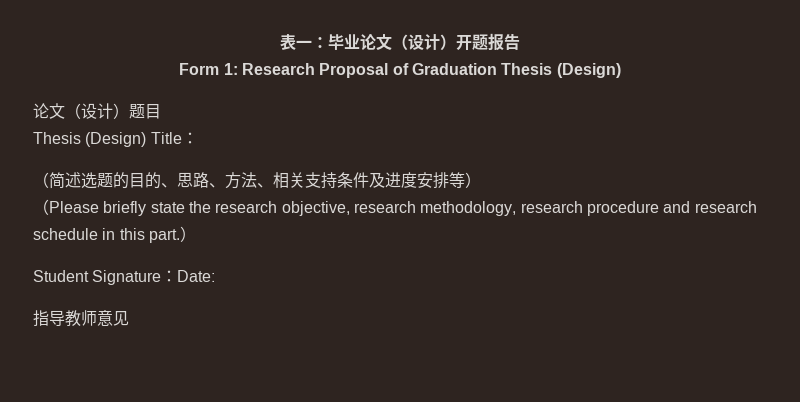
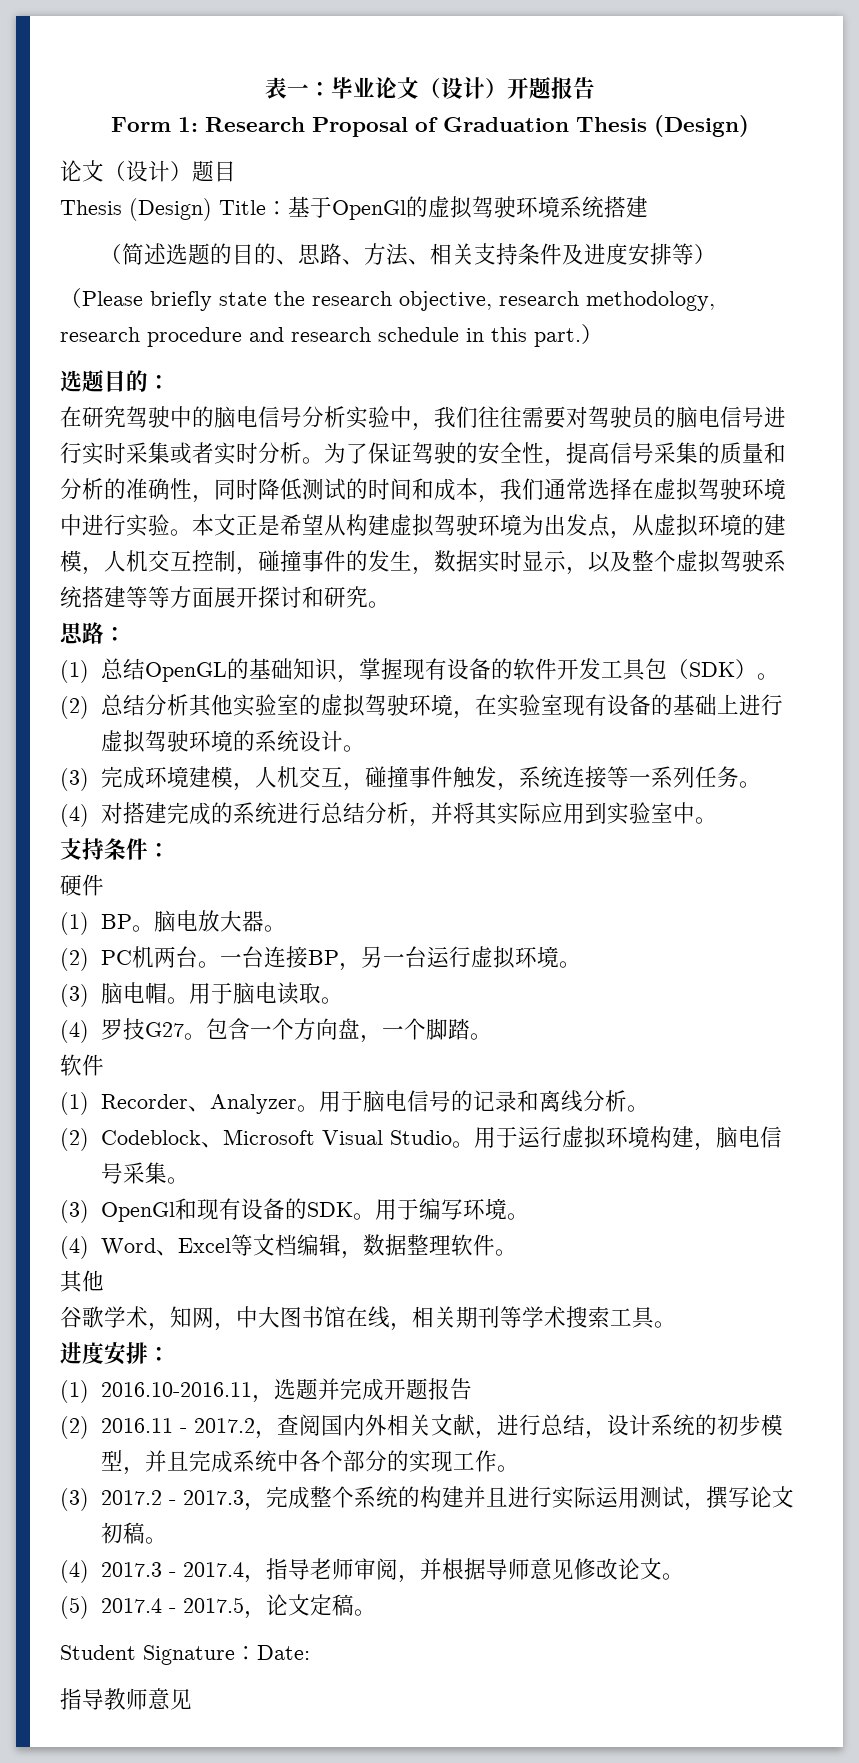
- Thesis (Design) Title：
+ Thesis (Design) Title：基于OpenGl的虚拟驾驶环境系统搭建
+ 选题目的：
+ 在研究驾驶中的脑电信号分析实验中，我们往往需要对驾驶员的脑电信号进行实时采集或者实时分析。为了保证驾驶的安全性，提高信号采集的质量和分析的准确性，同时降低测试的时间和成本，我们通常选择在虚拟驾驶环境中进行实验。本文正是希望从构建虚拟驾驶环境为出发点，从虚拟环境的建模，人机交互控制，碰撞事件的发生，数据实时显示，以及整个虚拟驾驶系统搭建等等方面展开探讨和研究。
+ 思路：
+ (1)总结OpenGL的基础知识，掌握现有设备的软件开发工具包（SDK）。
+ (2)总结分析其他实验室的虚拟驾驶环境，在实验室现有设备的基础上进行虚拟驾驶环境的系统设计。
+ (3)完成环境建模，人机交互，碰撞事件触发，系统连接等一系列任务。
+ (4)对搭建完成的系统进行总结分析，并将其实际应用到实验室中。
+ 支持条件：
+ 硬件
+ (1) BP。脑电放大器。
+ (2) PC机两台。一台连接BP，另一台运行虚拟环境。
+ (3)脑电帽。用于脑电读取。
+ (4)罗技G27。包含一个方向盘，一个脚踏。
+ 软件
+ (1) Recorder、Analyzer。用于脑电信号的记录和离线分析。
+ (2) Codeblock、Microsoft Visual Studio。用于运行虚拟环境构建，脑电信号采集。
+ (3) OpenGl和现有设备的SDK。用于编写环境。
+ (4) Word、Excel等文档编辑，数据整理软件。
+ 其他
+ 谷歌学术，知网，中大图书馆在线，相关期刊等学术搜索工具。
+ 进度安排：
+ (1) 2016.10-2016.11，选题并完成开题报告
+ (2) 2016.11 - 2017.2，查阅国内外相关文献，进行总结，设计系统的初步模型，并且完成系统中各个部分的实现工作。
+ (3) 2017.2 - 2017.3，完成整个系统的构建并且进行实际运用测试，撰写论文初稿。
+ (4) 2017.3 - 2017.4，指导老师审阅，并根据导师意见修改论文。
+ (5) 2017.4 - 2017.5，论文定稿。

